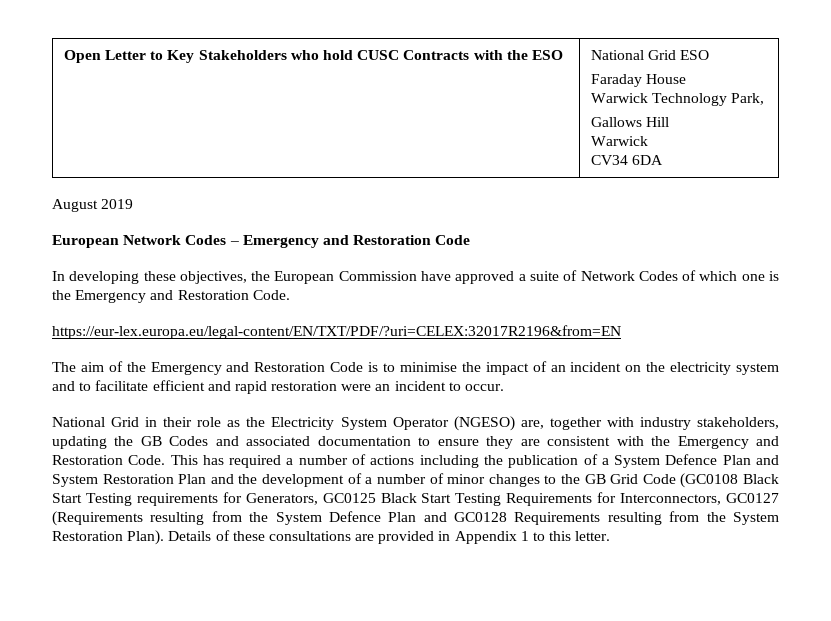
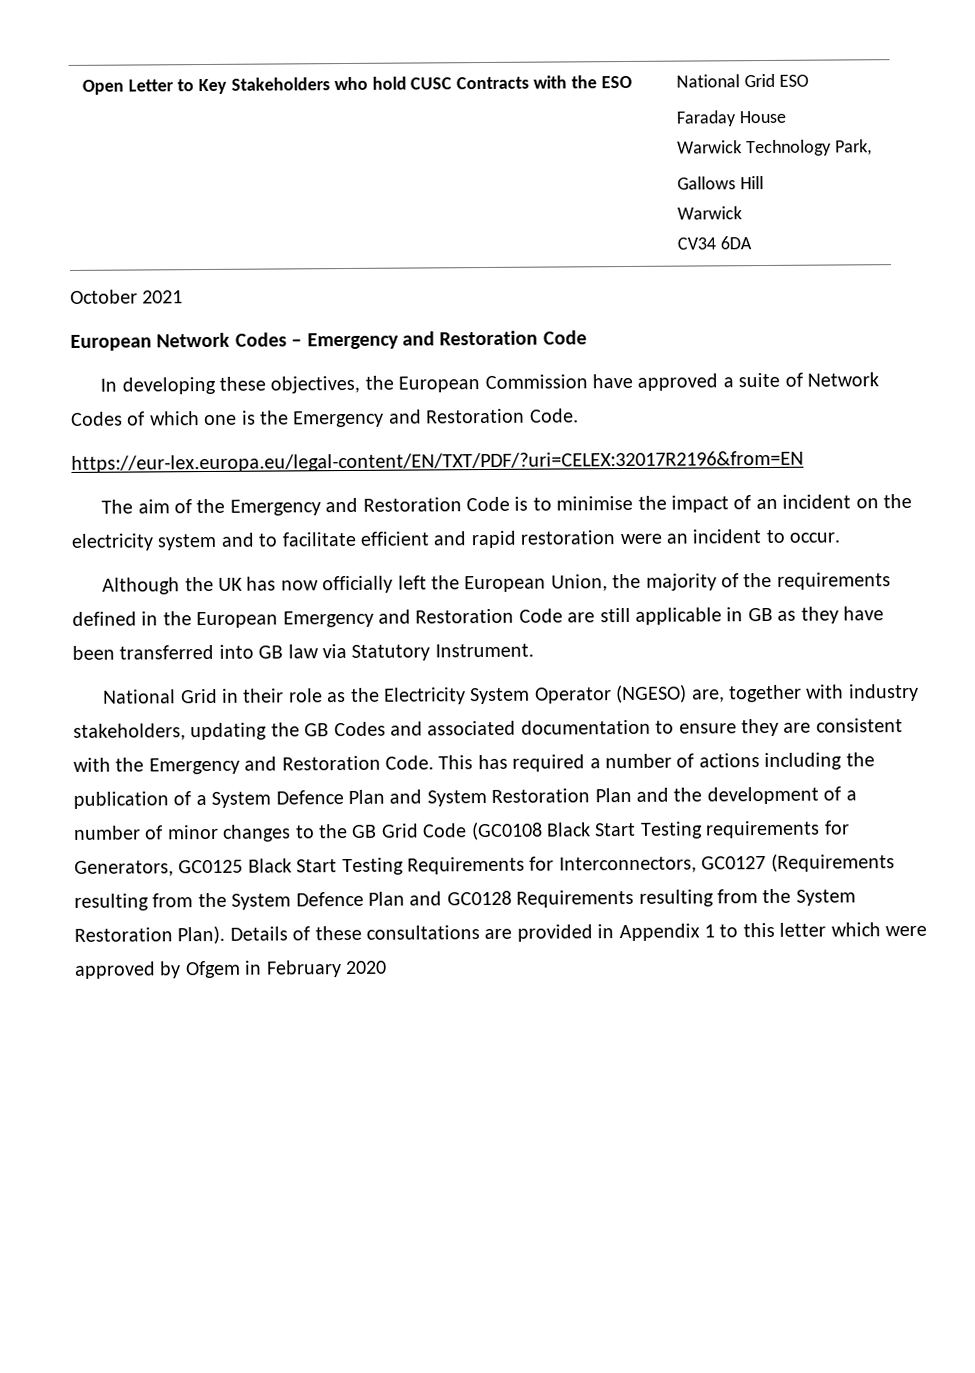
- August 2019
+ October 2021
+ Although the UK has now officially left the European Union, the majority of the requirements defined in the European Emergency and Restoration Code are still applicable in GB as they have been transferred into GB law via Statutory Instrument.
- Details of these consultations are provided in Appendix 1 to this letter.
+ Details of these consultations are provided in Appendix 1 to this letter which were approved by Ofgem in February 2020

